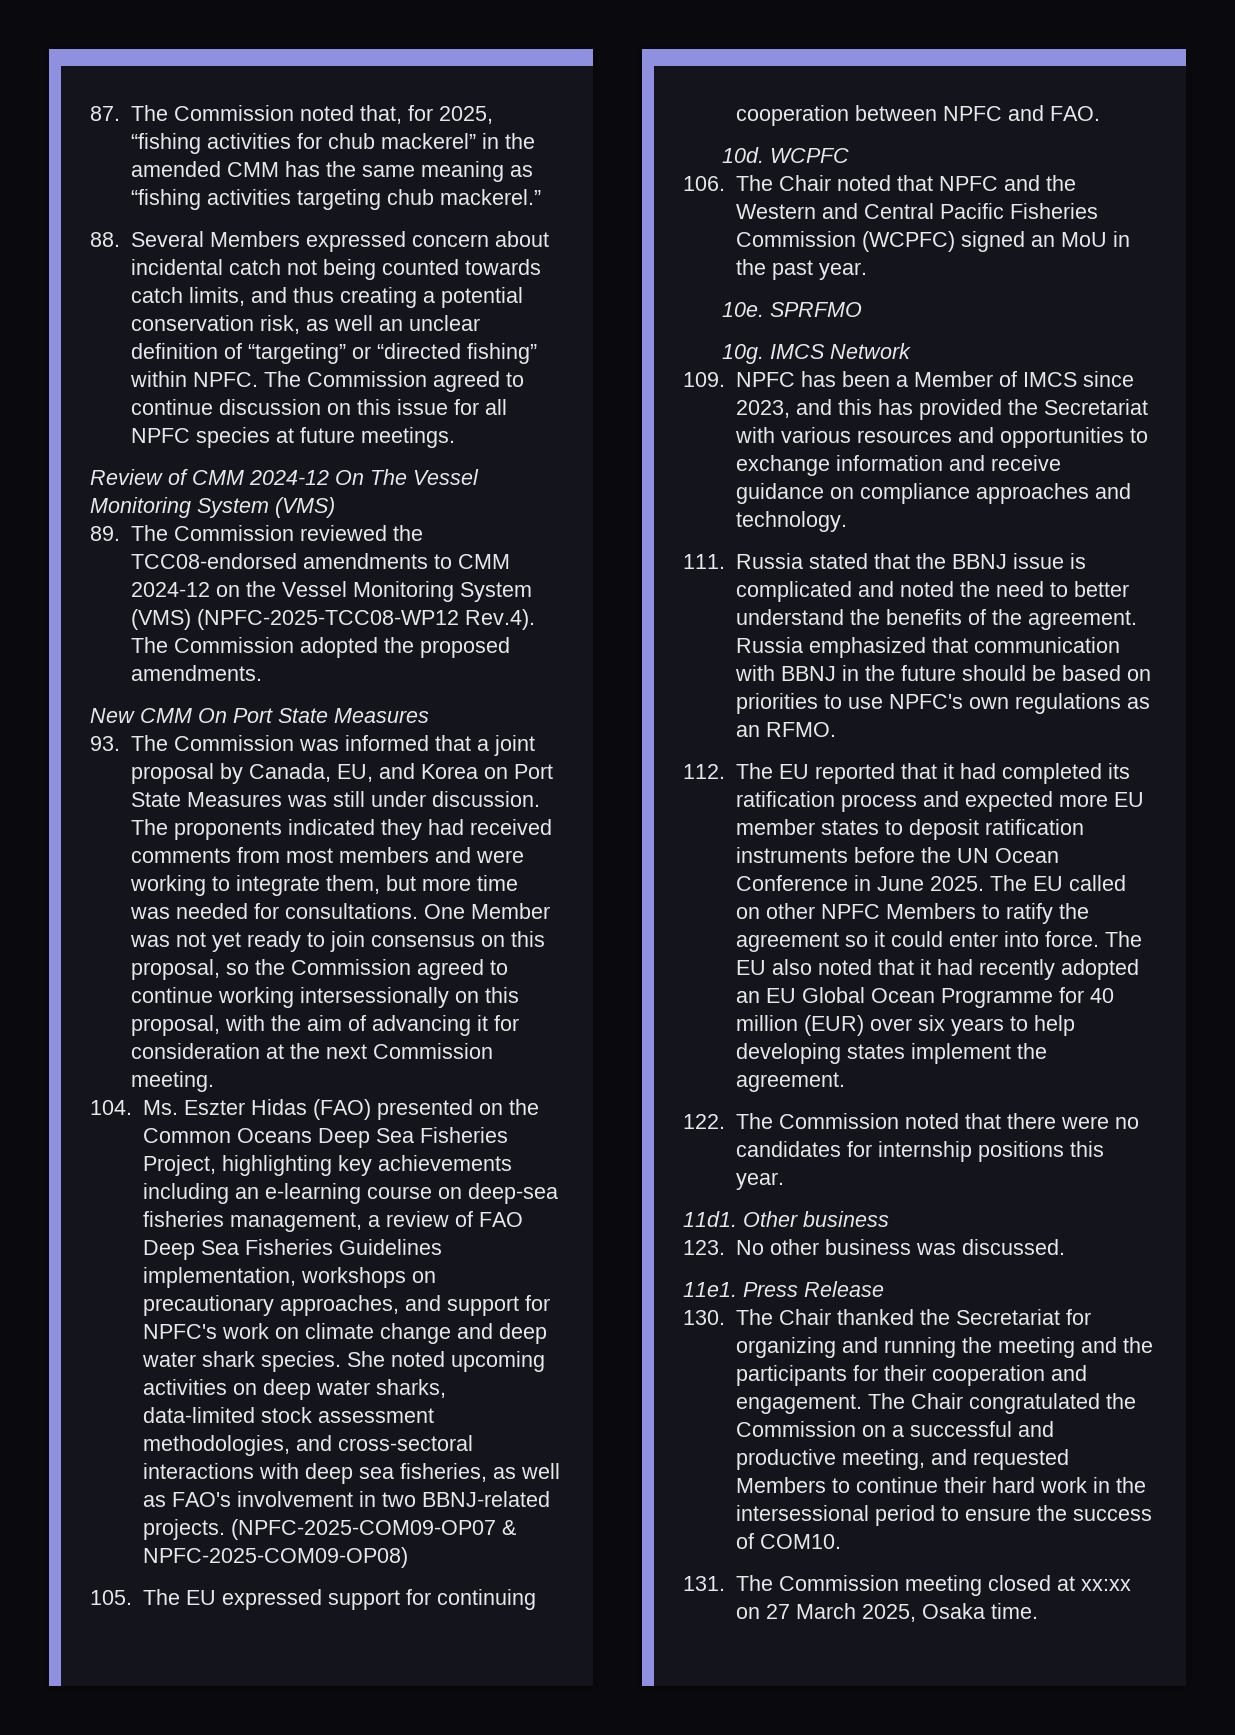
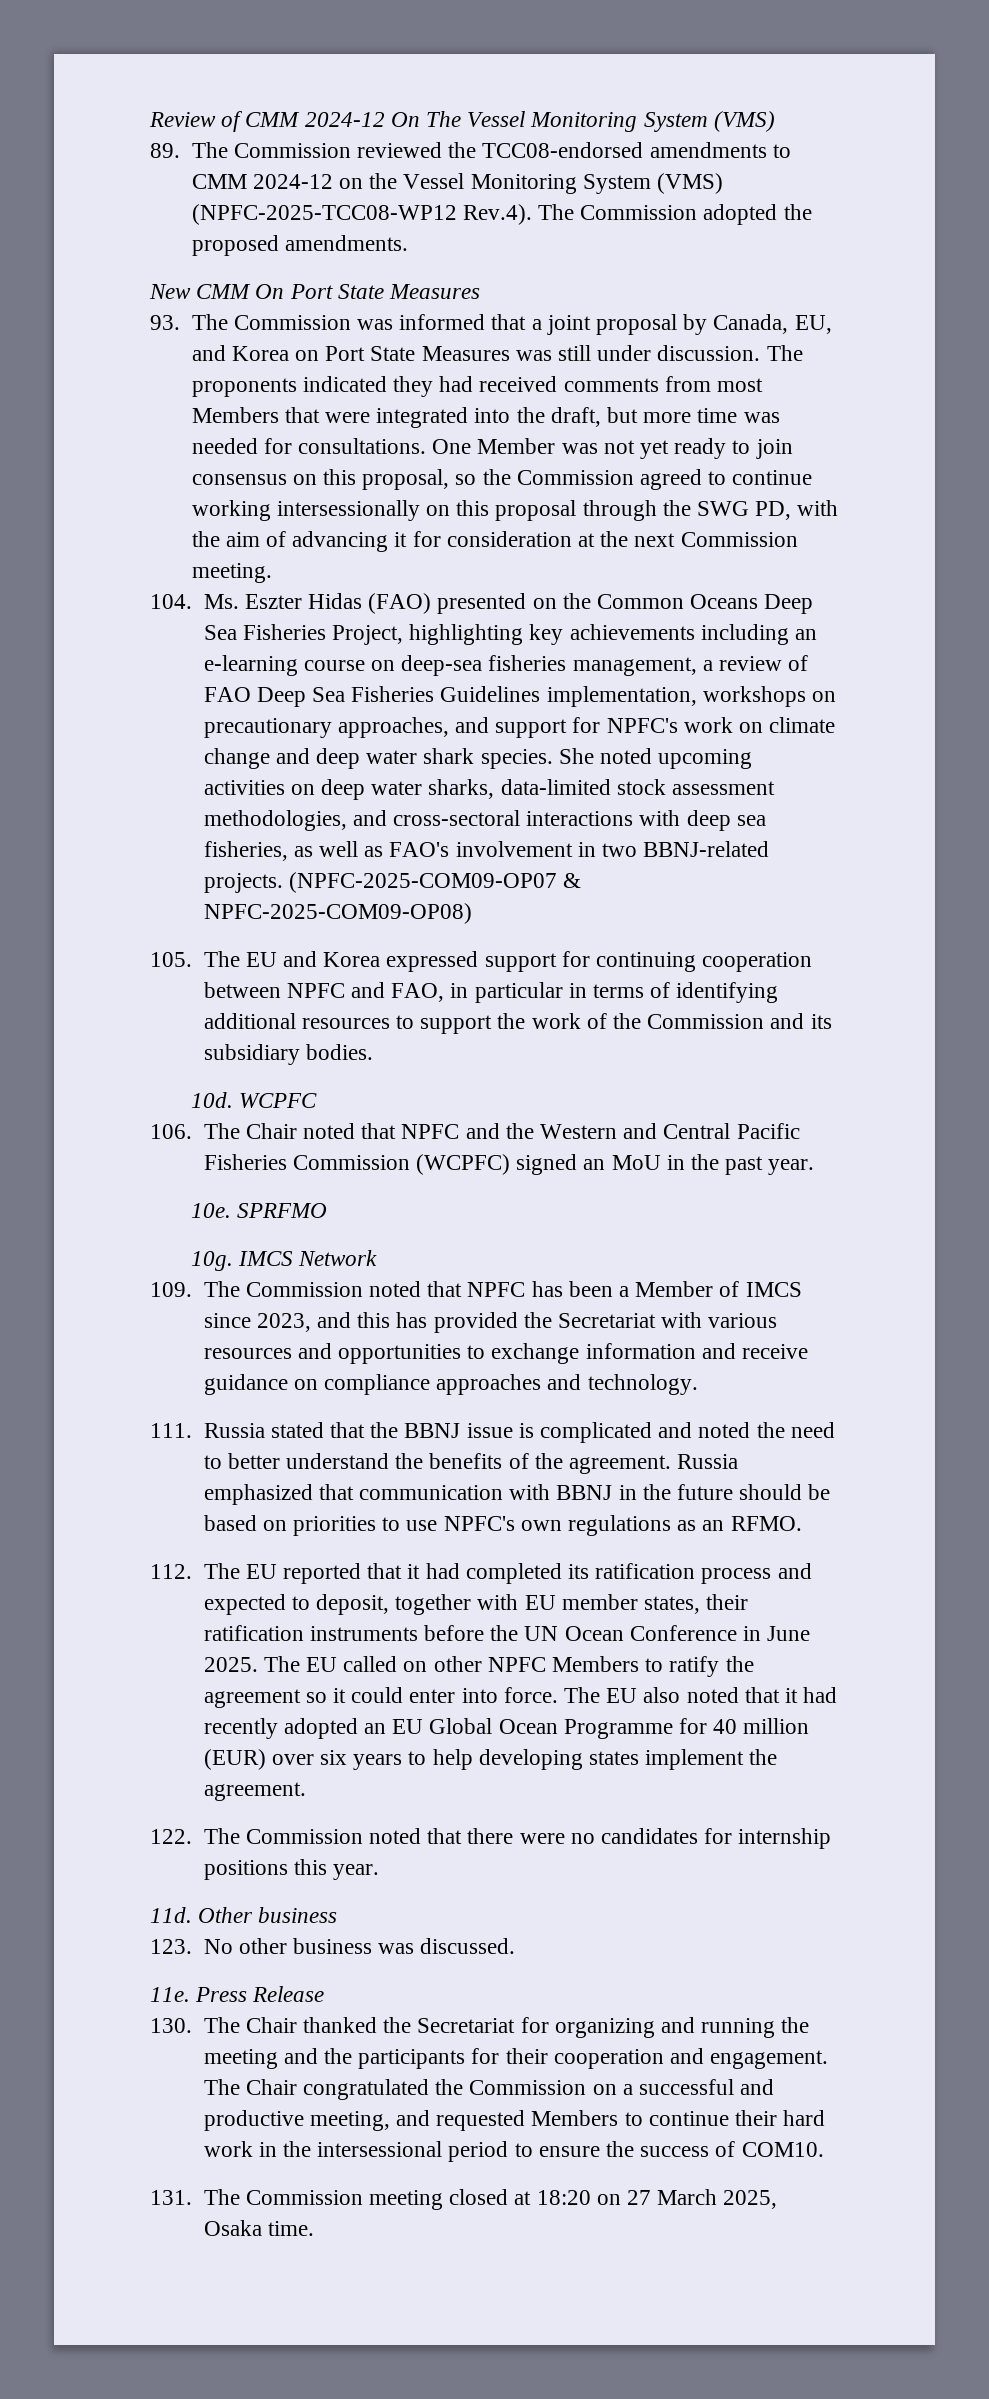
- 87. The Commission noted that, for 2025, “fishing activities for chub mackerel” in the amended CMM has the same meaning as “fishing activities targeting chub mackerel.”
- 88. Several Members expressed concern about incidental catch not being counted towards catch limits, and thus creating a potential conservation risk, as well an unclear definition of “targeting” or “directed fishing” within NPFC. The Commission agreed to continue discussion on this issue for all NPFC species at future meetings.
- The proponents indicated they had received comments from most members and were working to integrate them, but more time was needed for consultations.
+ The proponents indicated they had received comments from most Members that were integrated into the draft, but more time was needed for consultations.
- One Member was not yet ready to join consensus on this proposal, so the Commission agreed to continue working intersessionally on this proposal, with the aim of advancing it for consideration at the next Commission meeting.
+ One Member was not yet ready to join consensus on this proposal, so the Commission agreed to continue working intersessionally on this proposal through the SWG PD, with the aim of advancing it for consideration at the next Commission meeting.
- 105. The EU expressed support for continuing cooperation between NPFC and FAO.
+ 105. The EU and Korea expressed support for continuing cooperation between NPFC and FAO, in particular in terms of identifying additional resources to support the work of the Commission and its subsidiary bodies.
- 109. NPFC has been a Member of IMCS since 2023, and this has provided the Secretariat with various resources and opportunities to exchange information and receive guidance on compliance approaches and technology.
+ 109. The Commission noted that NPFC has been a Member of IMCS since 2023, and this has provided the Secretariat with various resources and opportunities to exchange information and receive guidance on compliance approaches and technology.
- 112. The EU reported that it had completed its ratification process and expected more EU member states to deposit ratification instruments before the UN Ocean Conference in June 2025.
+ 112. The EU reported that it had completed its ratification process and expected to deposit, together with EU member states, their ratification instruments before the UN Ocean Conference in June 2025.
- 11d1.
+ 11d.
- 11e1.
+ 11e.
- 131. The Commission meeting closed at xx:xx on 27 March 2025, Osaka time.
+ 131. The Commission meeting closed at 18:20 on 27 March 2025, Osaka time.

